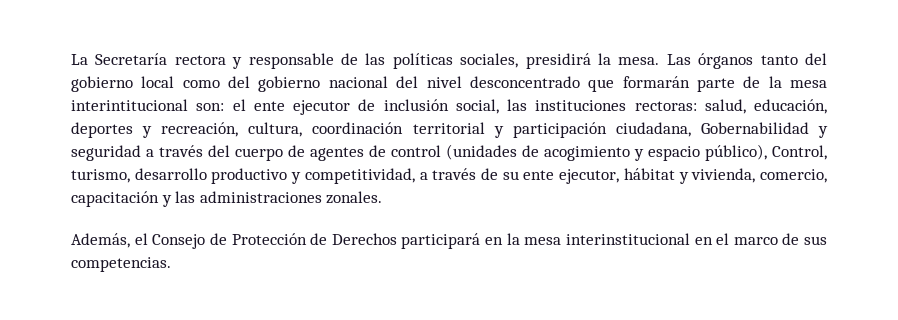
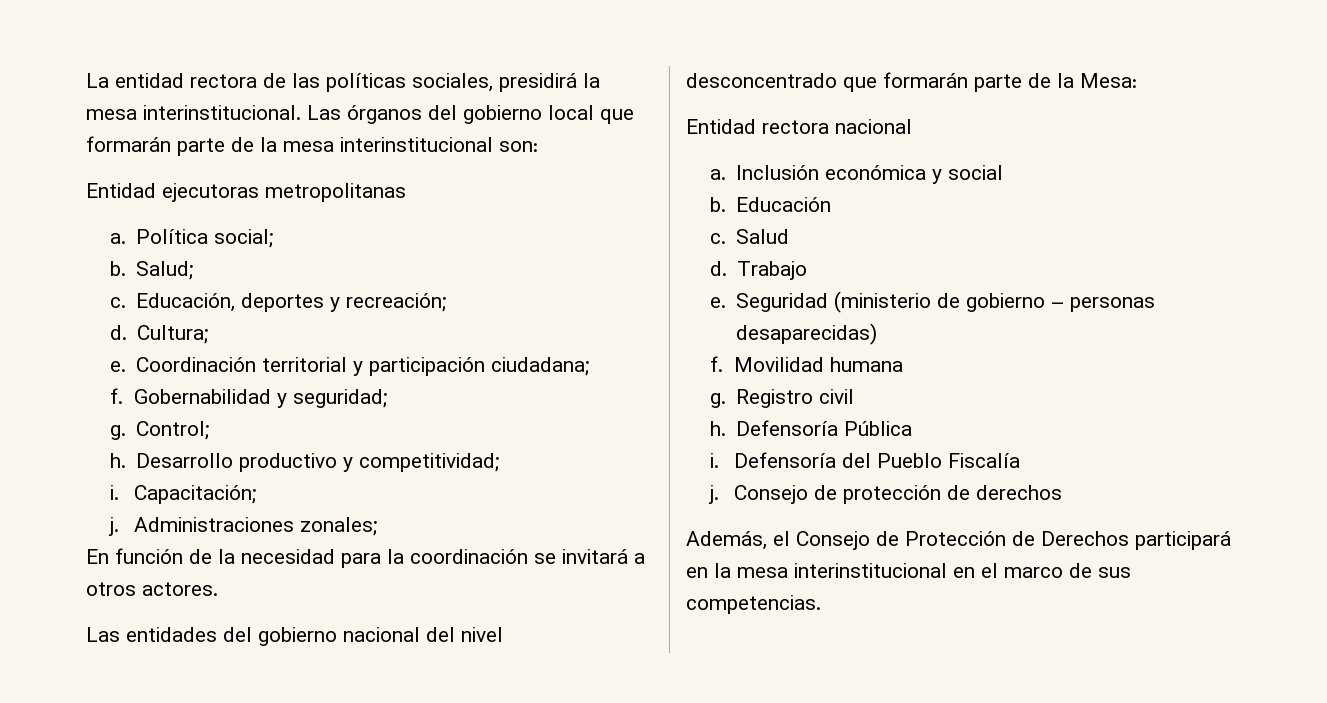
- La Secretaría rectora y responsable de las políticas sociales, presidirá la mesa.
+ La entidad rectora de las políticas sociales, presidirá la mesa interinstitucional.
- Las órganos tanto del gobierno local como del gobierno nacional del nivel desconcentrado que formarán parte de la mesa interintitucional son: el ente ejecutor de inclusión social, las instituciones rectoras: salud, educación, deportes y recreación, cultura, coordinación territorial y participación ciudadana, Gobernabilidad y seguridad a través del cuerpo de agentes de control (unidades de acogimiento y espacio público), Control, turismo, desarrollo productivo y competitividad, a través de su ente ejecutor, hábitat y vivienda, comercio, capacitación y las administraciones zonales.
+ Las órganos del gobierno local que formarán parte de la mesa interinstitucional son:
+ Entidad ejecutoras metropolitanas
+ a. Política social;
+ b. Salud;
+ c. Educación, deportes y recreación;
+ d. Cultura;
+ e. Coordinación territorial y participación ciudadana;
+ f. Gobernabilidad y seguridad;
+ g. Control;
+ h. Desarrollo productivo y competitividad;
+ i. Capacitación;
+ j. Administraciones zonales;
+ En función de la necesidad para la coordinación se invitará a otros actores.
+ Las entidades del gobierno nacional del nivel desconcentrado que formarán parte de la Mesa:
+ Entidad rectora nacional
+ a. Inclusión económica y social
+ b. Educación
+ c. Salud
+ d. Trabajo
+ e. Seguridad (ministerio de gobierno – personas desaparecidas)
+ f. Movilidad humana
+ g. Registro civil
+ h. Defensoría Pública
+ i. Defensoría del Pueblo Fiscalía
+ j. Consejo de protección de derechos

